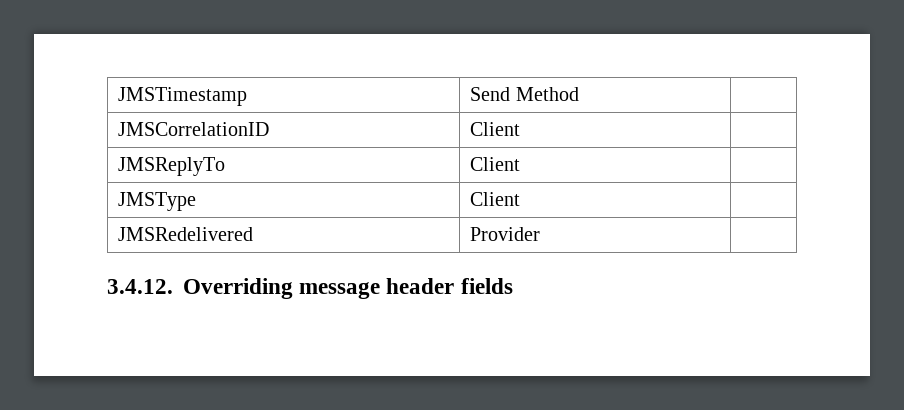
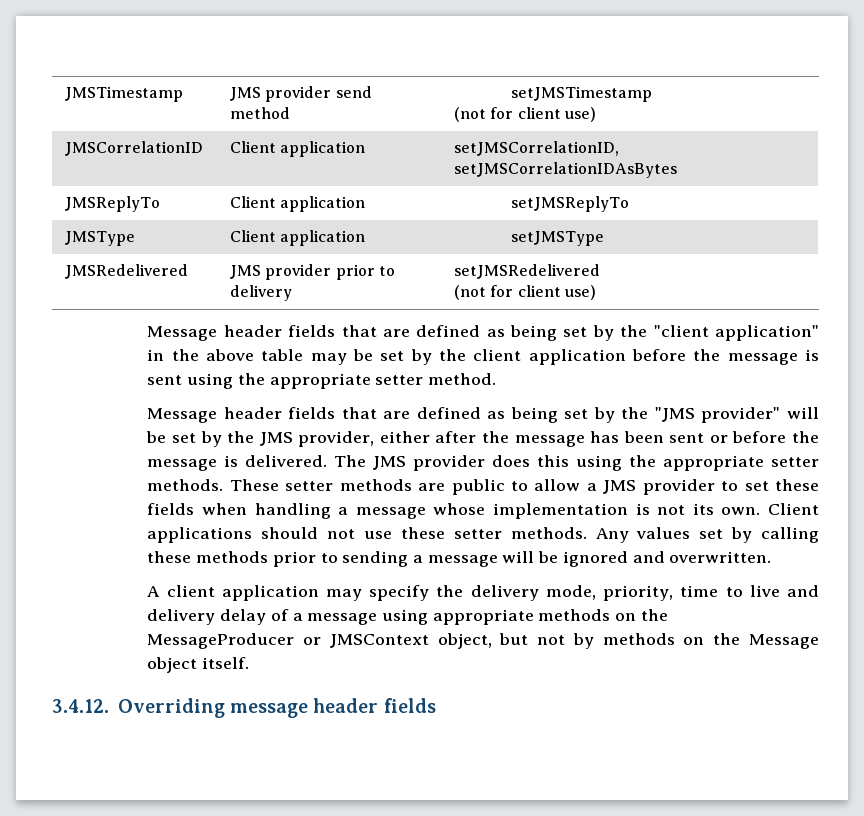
- JMSTimestamp | Send Method |
+ JMSTimestamp | JMS provider send method | setJMSTimestamp
+ (not for client use)
- JMSCorrelationID | Client |
+ JMSCorrelationID | Client application | setJMSCorrelationID, setJMSCorrelationIDAsBytes
- JMSReplyTo | Client |
+ JMSReplyTo | Client application | setJMSReplyTo
- JMSType | Client |
+ JMSType | Client application | setJMSType
- JMSRedelivered | Provider |
+ JMSRedelivered | JMS provider prior to delivery | setJMSRedelivered
+ (not for client use)
+ Message header fields that are defined as being set by the "client application" in the above table may be set by the client application before the message is sent using the appropriate setter method.
+ Message header fields that are defined as being set by the "JMS provider" will be set by the JMS provider, either after the message has been sent or before the message is delivered. The JMS provider does this using the appropriate setter methods. These setter methods are public to allow a JMS provider to set these fields when handling a message whose implementation is not its own. Client applications should not use these setter methods. Any values set by calling these methods prior to sending a message will be ignored and overwritten.
+ A client application may specify the delivery mode, priority, time to live and delivery delay of a message using appropriate methods on the MessageProducer or JMSContext object, but not by methods on the Message object itself.

